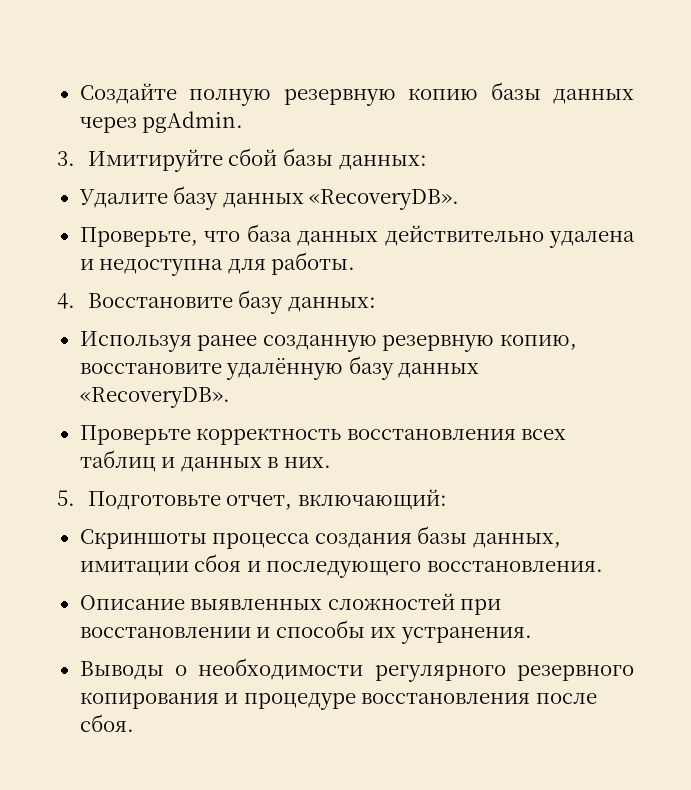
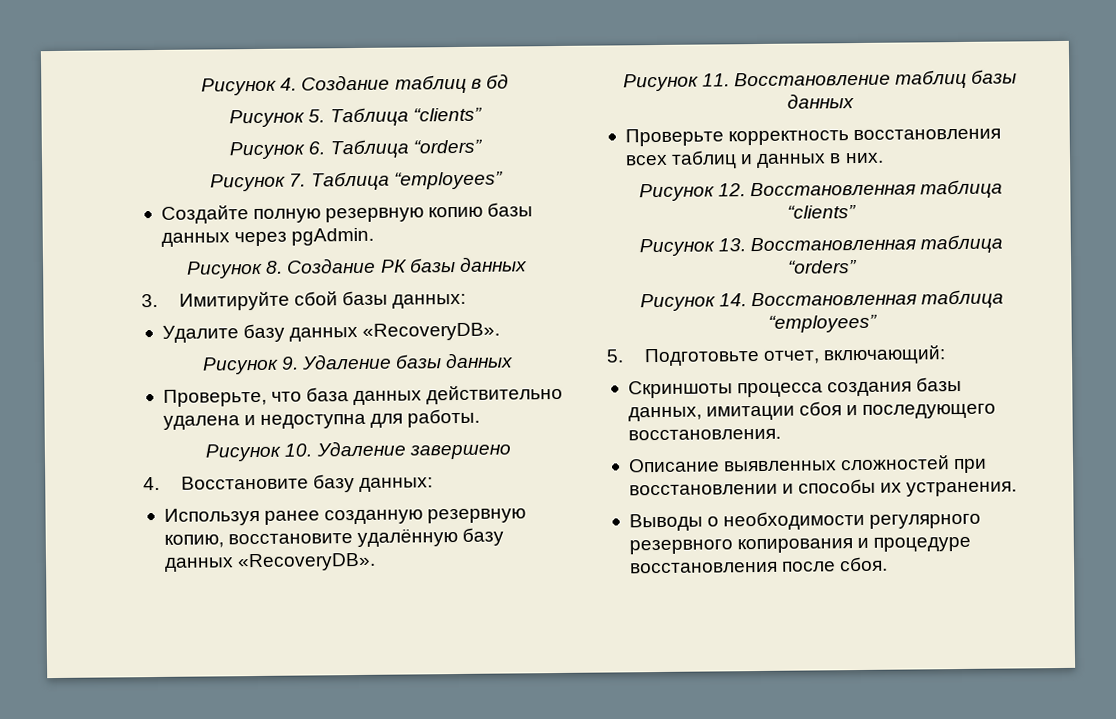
+ Рисунок 4. Создание таблиц в бд
+ Рисунок 5. Таблица “clients”
+ Рисунок 6. Таблица “orders”
+ Рисунок 7. Таблица “employees”
+ Рисунок 8. Создание РК базы данных
+ Рисунок 9. Удаление базы данных
+ Рисунок 10. Удаление завершено
+ Рисунок 11. Восстановление таблиц базы данных
+ Рисунок 12. Восстановленная таблица “clients”
+ Рисунок 13. Восстановленная таблица “orders”
+ Рисунок 14. Восстановленная таблица “employees”

